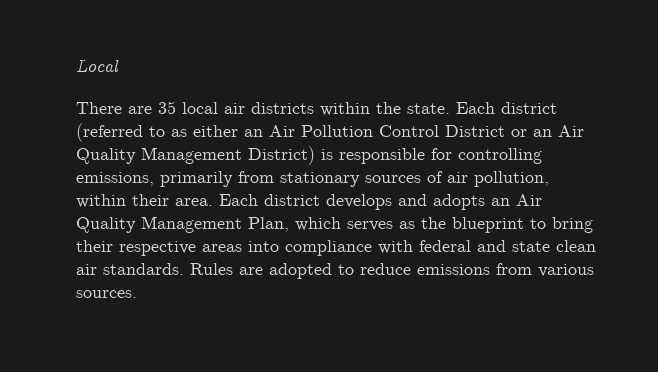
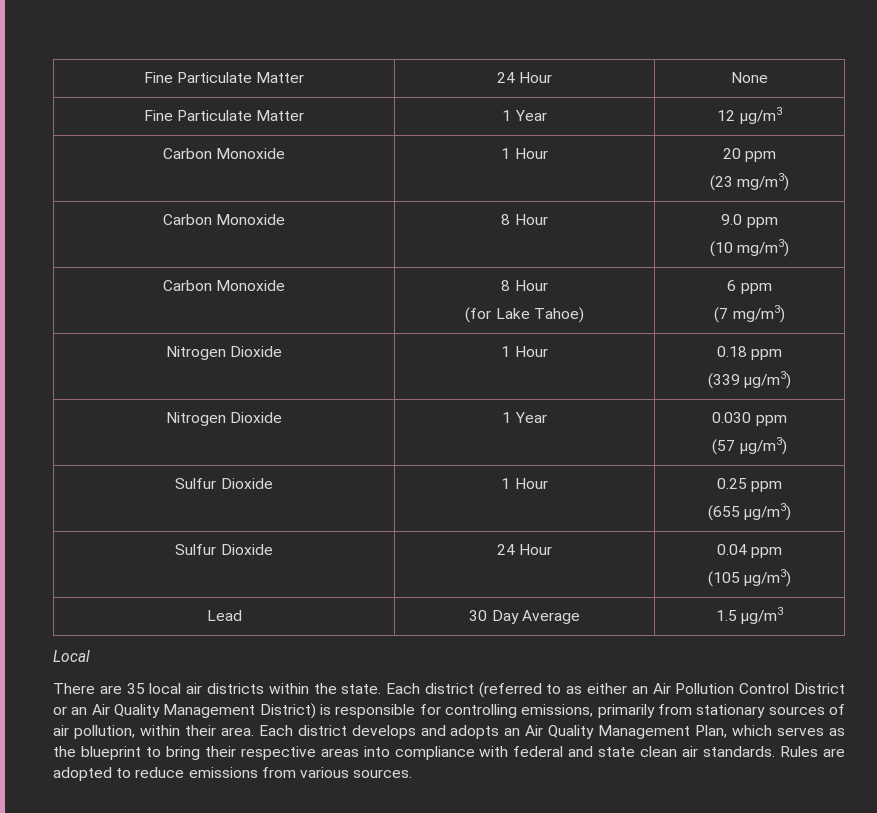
+ Fine Particulate Matter | 24 Hour | None
+ Fine Particulate Matter | 1 Year | 12 μg/m3
+ Carbon Monoxide | 1 Hour | 20 ppm
+ (23 mg/m3)
+ Carbon Monoxide | 8 Hour | 9.0 ppm
+ (10 mg/m3)
+ Carbon Monoxide | 8 Hour
+ (for Lake Tahoe) | 6 ppm
+ (7 mg/m3)
+ Nitrogen Dioxide | 1 Hour | 0.18 ppm
+ (339 μg/m3)
+ Nitrogen Dioxide | 1 Year | 0.030 ppm
+ (57 μg/m3)
+ Sulfur Dioxide | 1 Hour | 0.25 ppm
+ (655 μg/m3)
+ Sulfur Dioxide | 24 Hour | 0.04 ppm
+ (105 μg/m3)
+ Lead | 30 Day Average | 1.5 μg/m3

